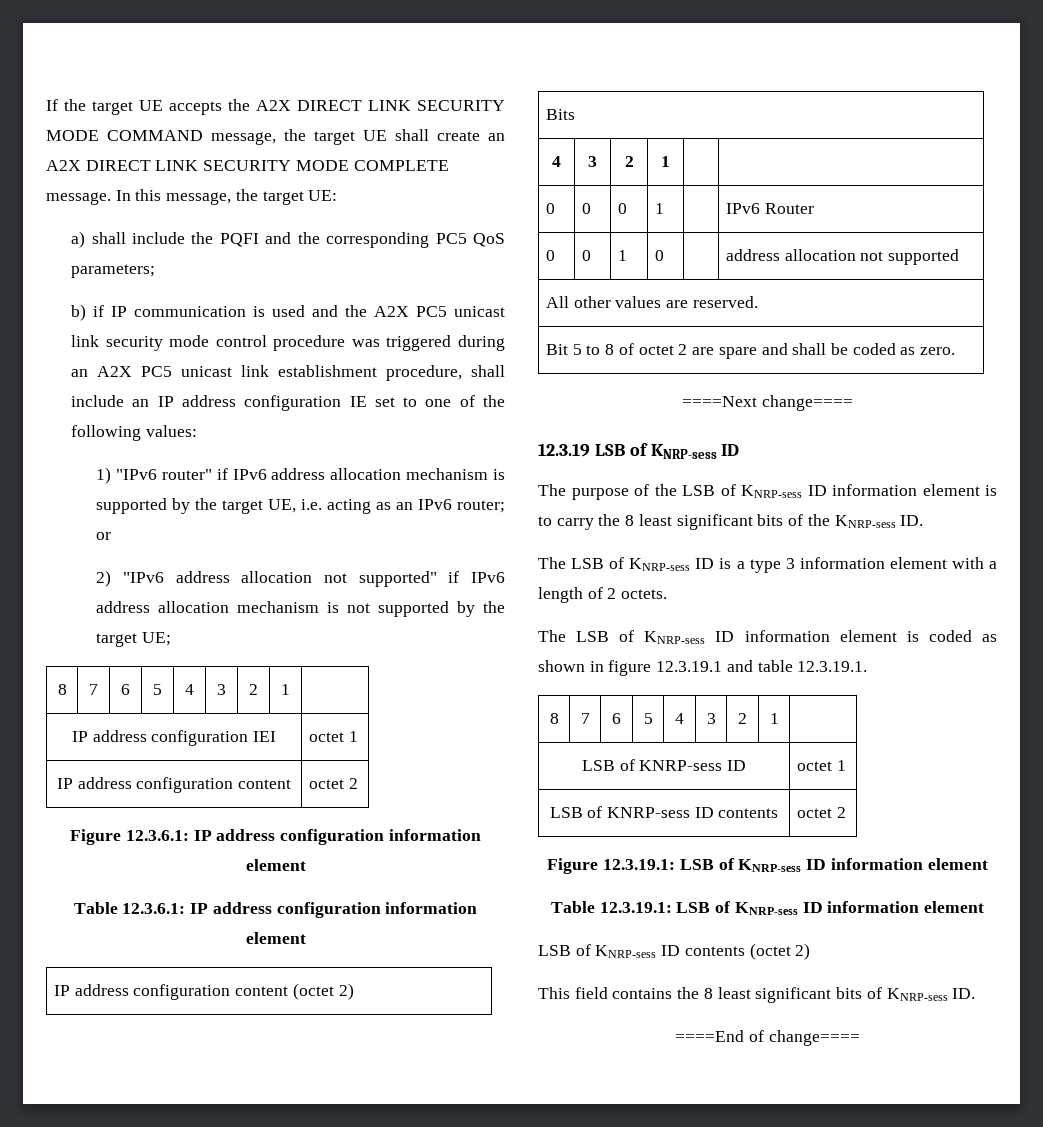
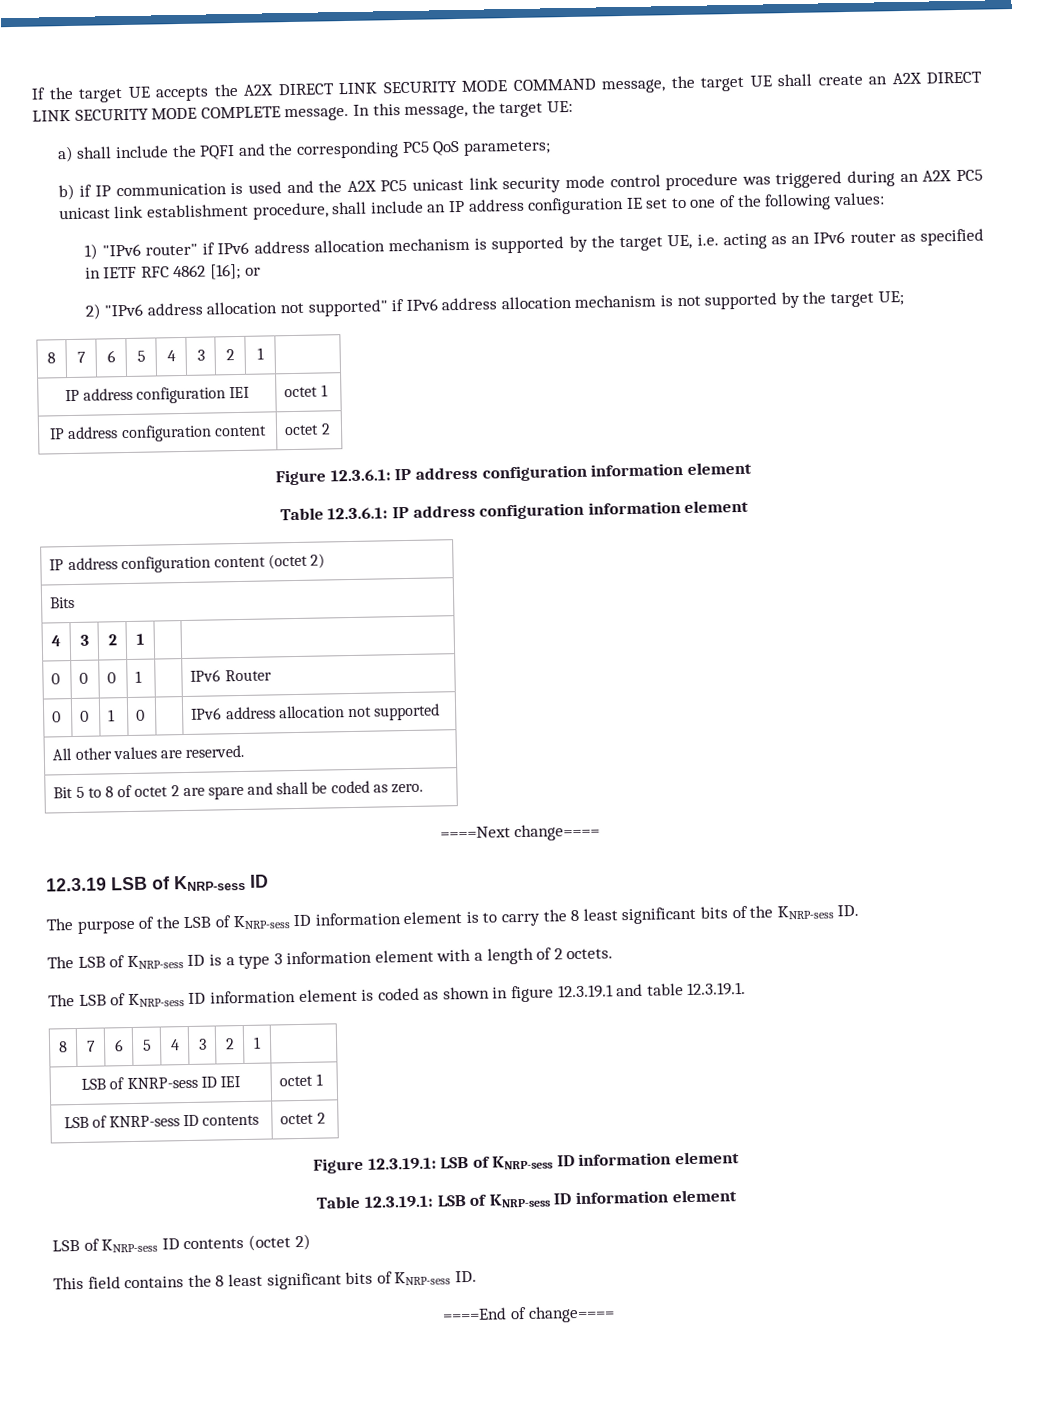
- 1) "IPv6 router" if IPv6 address allocation mechanism is supported by the target UE, i.e. acting as an IPv6 router; or
+ 1) "IPv6 router" if IPv6 address allocation mechanism is supported by the target UE, i.e. acting as an IPv6 router as specified in IETF RFC 4862 [16]; or
- 0 | 0 | 1 | 0 | | address allocation not supported
+ 0 | 0 | 1 | 0 | | IPv6 address allocation not supported
- LSB of KNRP-sess ID | octet 1
+ LSB of KNRP-sess ID IEI | octet 1

